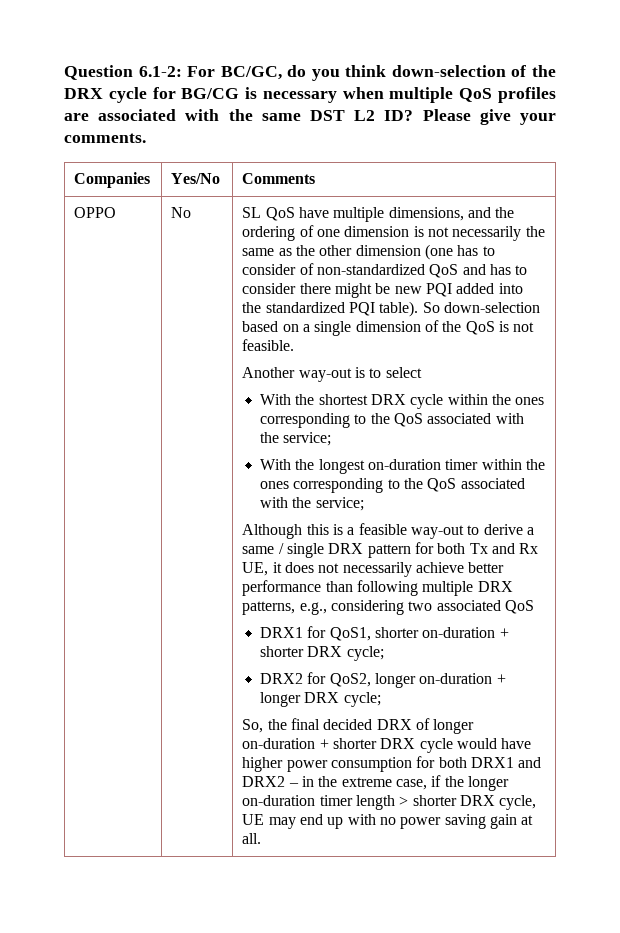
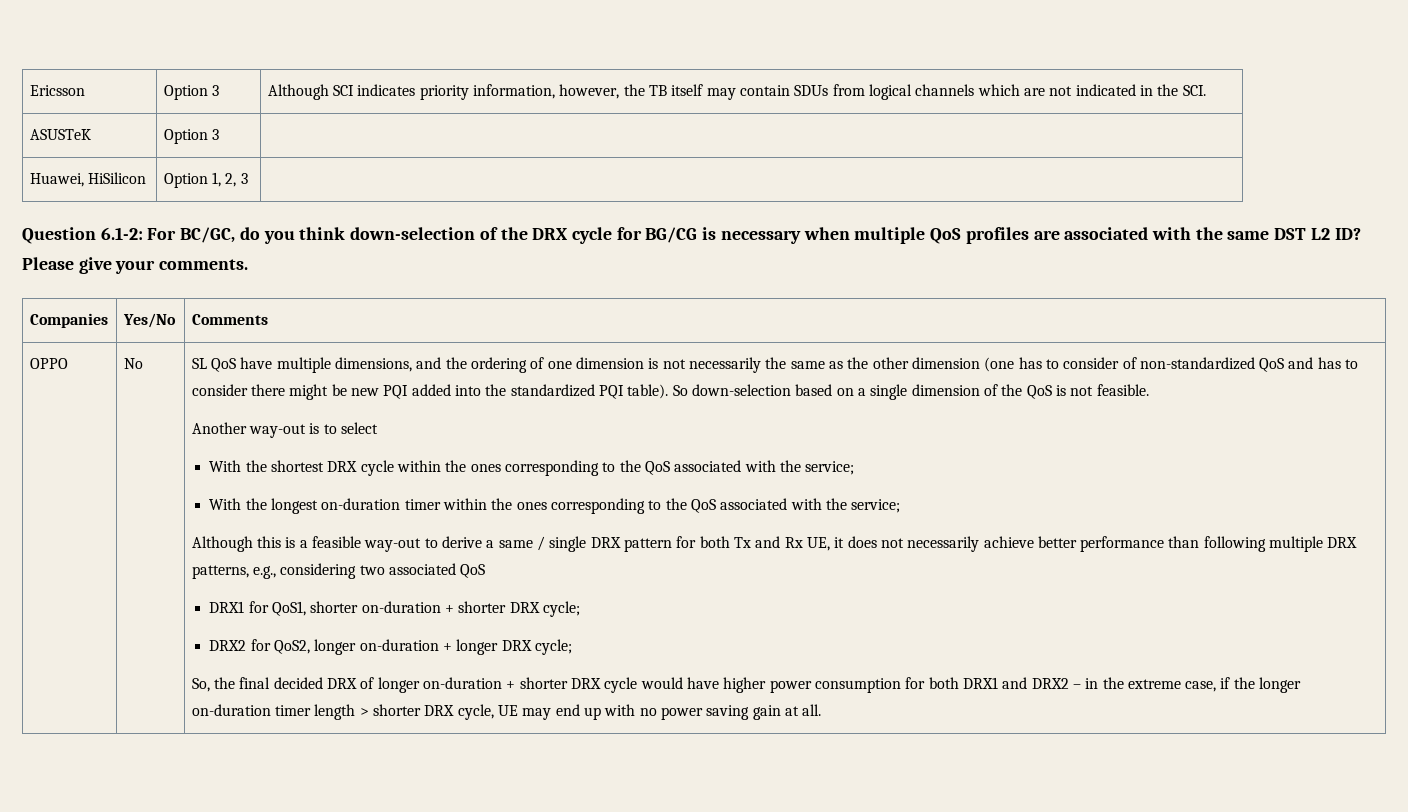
+ Ericsson | Option 3 | Although SCI indicates priority information, however, the TB itself may contain SDUs from logical channels which are not indicated in the SCI.
+ ASUSTeK | Option 3 |
+ Huawei, HiSilicon | Option 1, 2, 3 |

